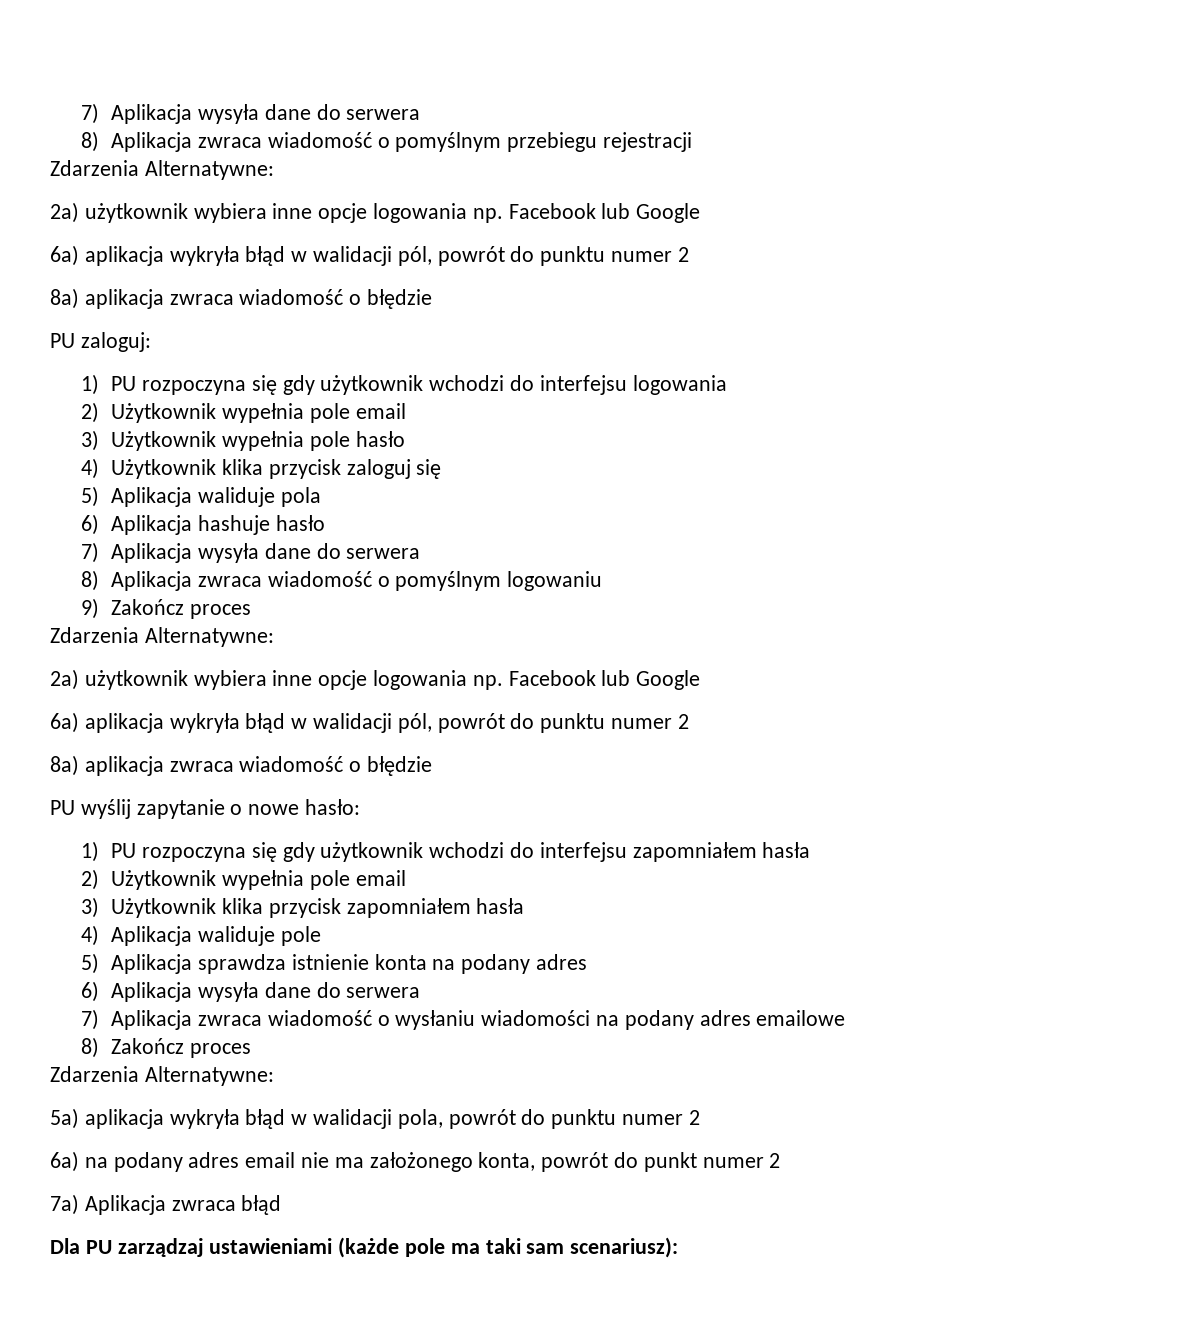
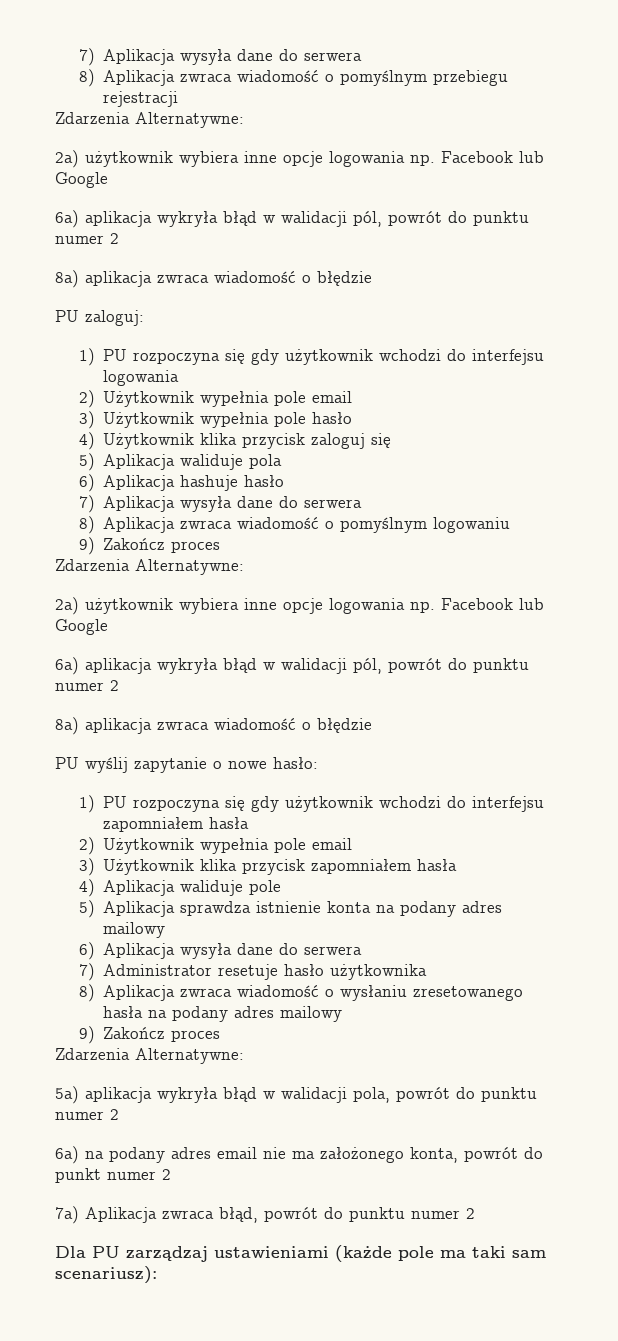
- 5) Aplikacja sprawdza istnienie konta na podany adres
+ 5) Aplikacja sprawdza istnienie konta na podany adres mailowy
- 7) Aplikacja zwraca wiadomość o wysłaniu wiadomości na podany adres emailowe
- 8) Zakończ proces
+ 7) Administrator resetuje hasło użytkownika
+ 8) Aplikacja zwraca wiadomość o wysłaniu zresetowanego hasła na podany adres mailowy
+ 9) Zakończ proces
- 7a) Aplikacja zwraca błąd
+ 7a) Aplikacja zwraca błąd, powrót do punktu numer 2

